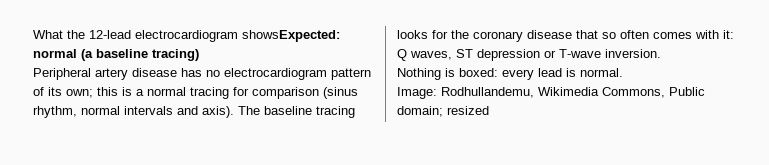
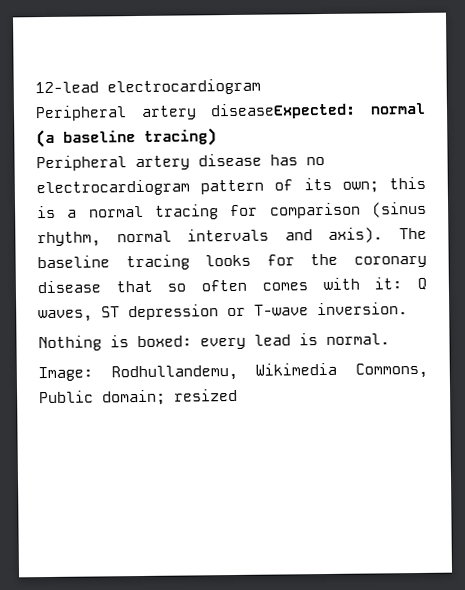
- What the 12-lead electrocardiogram showsExpected: normal (a baseline tracing)
+ 12-lead electrocardiogram
+ Peripheral artery diseaseExpected: normal (a baseline tracing)

